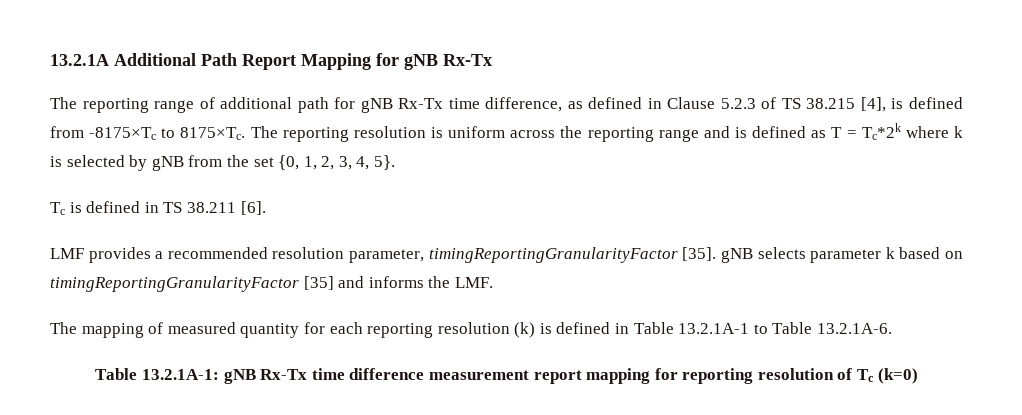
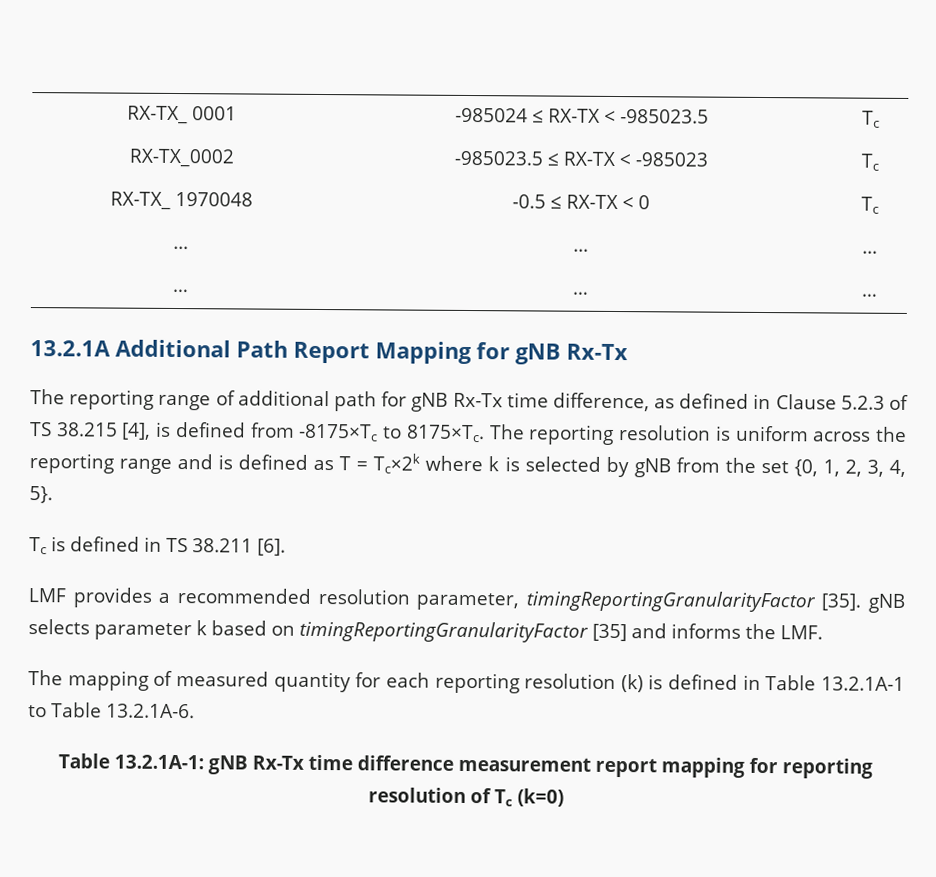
+ RX-TX_ 0001 | -985024 ≤ RX-TX < -985023.5 | Tc
+ RX-TX_0002 | -985023.5 ≤ RX-TX < -985023 | Tc
+ RX-TX_ 1970048 | -0.5 ≤ RX-TX < 0 | Tc
+ … | … | …
+ … | … | …
- The reporting resolution is uniform across the reporting range and is defined as T = Tc*2k where k is selected by gNB from the set {0, 1, 2, 3, 4, 5}.
+ The reporting resolution is uniform across the reporting range and is defined as T = Tc×2k where k is selected by gNB from the set {0, 1, 2, 3, 4, 5}.

